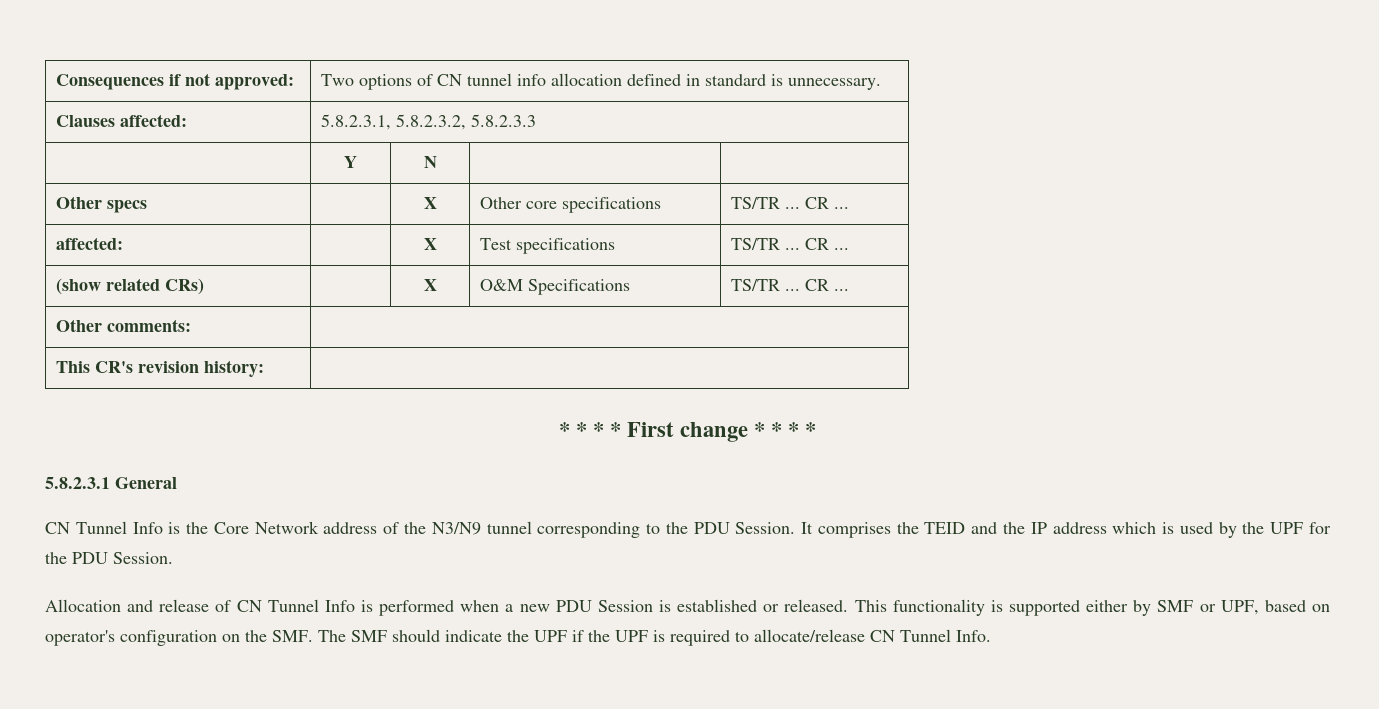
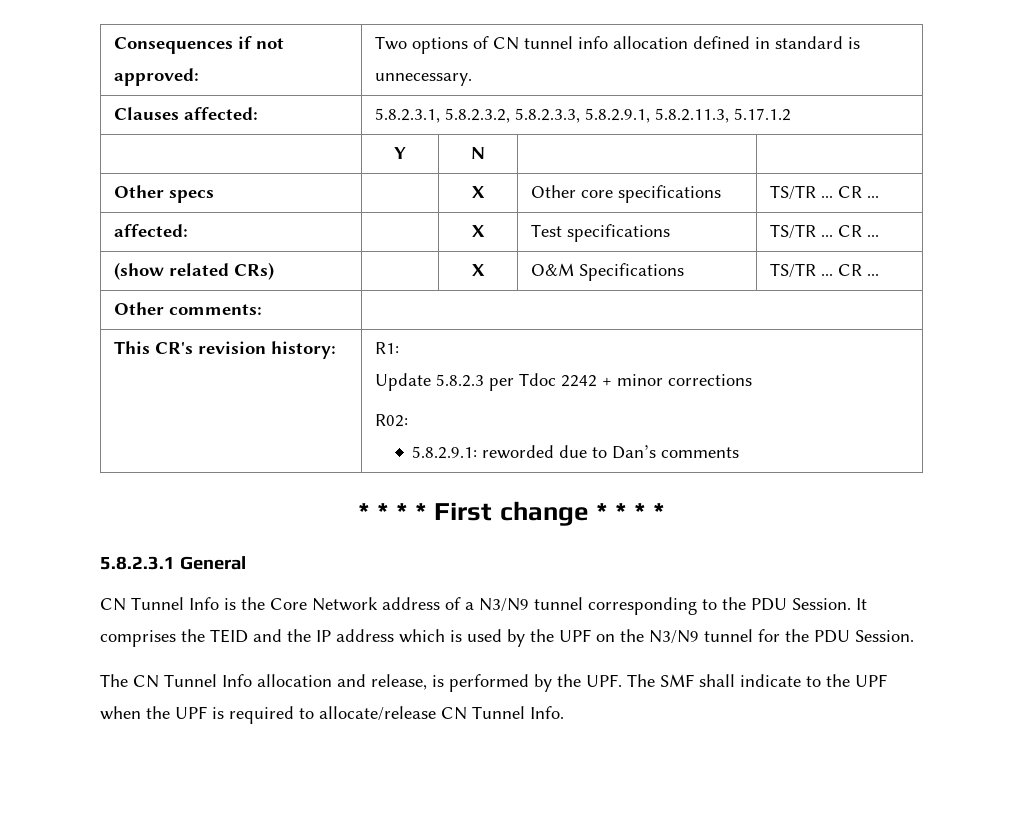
- Clauses affected: | 5.8.2.3.1, 5.8.2.3.2, 5.8.2.3.3
+ Clauses affected: | 5.8.2.3.1, 5.8.2.3.2, 5.8.2.3.3, 5.8.2.9.1, 5.8.2.11.3, 5.17.1.2
- This CR's revision history: |
+ This CR's revision history: | R1:
+ Update 5.8.2.3 per Tdoc 2242 + minor corrections
+ R02:
+ 5.8.2.9.1: reworded due to Dan’s comments
- CN Tunnel Info is the Core Network address of the N3/N9 tunnel corresponding to the PDU Session.
+ CN Tunnel Info is the Core Network address of a N3/N9 tunnel corresponding to the PDU Session.
- It comprises the TEID and the IP address which is used by the UPF for the PDU Session.
+ It comprises the TEID and the IP address which is used by the UPF on the N3/N9 tunnel for the PDU Session.
- Allocation and release of CN Tunnel Info is performed when a new PDU Session is established or released. This functionality is supported either by SMF or UPF, based on operator's configuration on the SMF. The SMF should indicate the UPF if the UPF is required to allocate/release CN Tunnel Info.
+ The CN Tunnel Info allocation and release, is performed by the UPF. The SMF shall indicate to the UPF when the UPF is required to allocate/release CN Tunnel Info.

